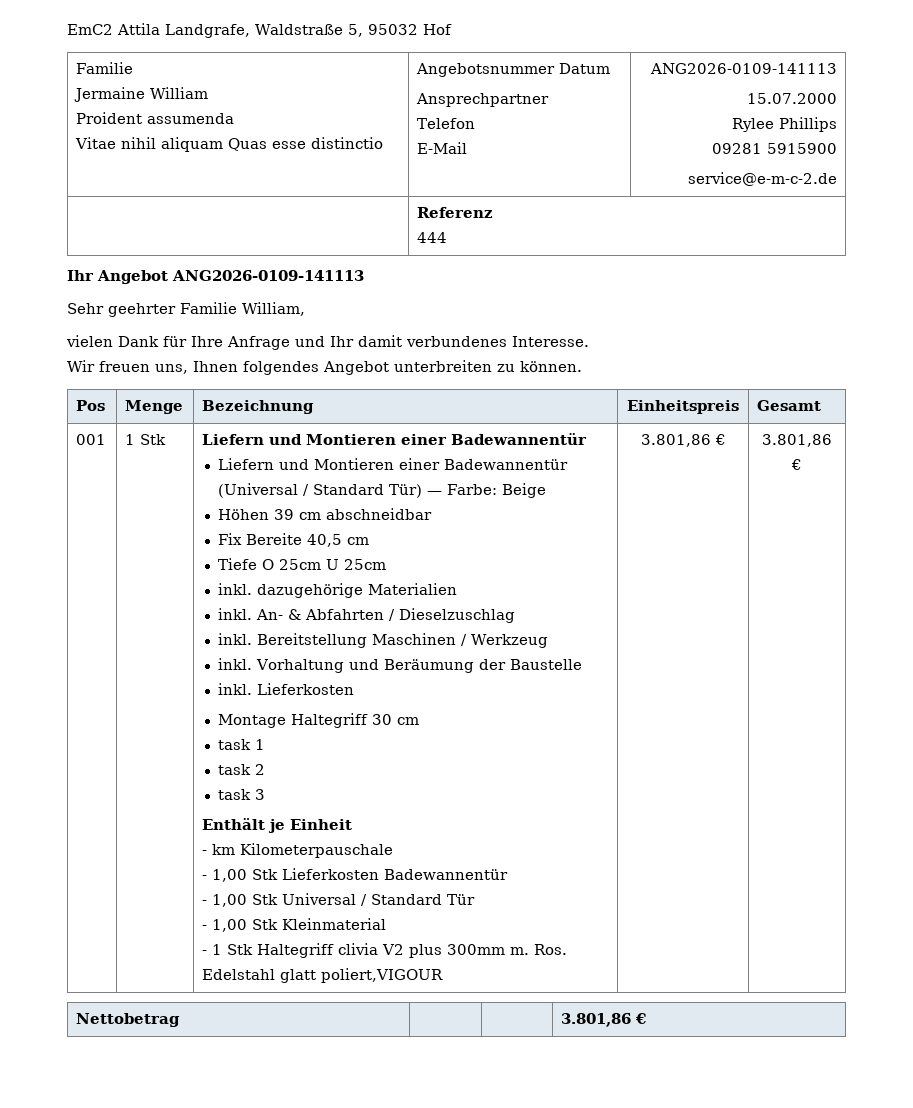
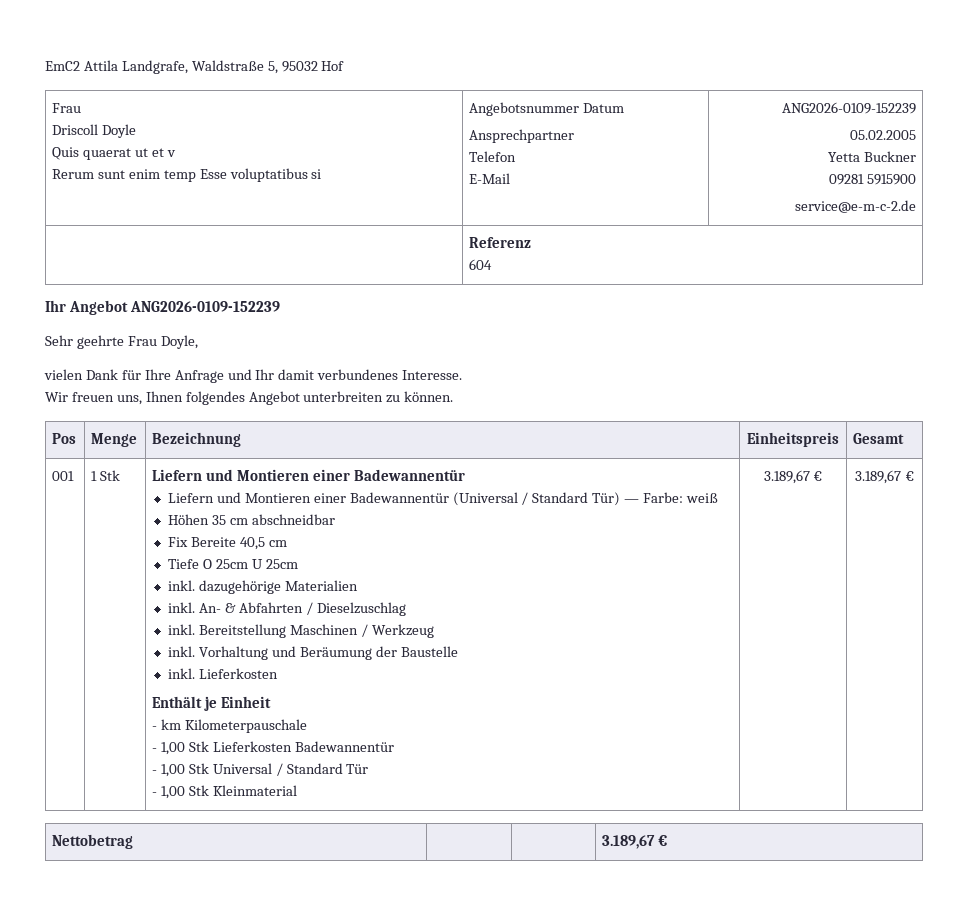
  EmC2 Attila Landgrafe, Waldstraße 5, 95032 Hof
- Familie
- Jermaine William
- Proident assumenda
- Vitae nihil aliquam Quas esse distinctio | Angebotsnummer Datum
+ Frau
+ Driscoll Doyle
+ Quis quaerat ut et v
+ Rerum sunt enim temp Esse voluptatibus si | Angebotsnummer Datum
  Ansprechpartner
  Telefon
- E-Mail | ANG2026-0109-141113
- 15.07.2000
- Rylee Phillips
+ E-Mail | ANG2026-0109-152239
+ 05.02.2005
+ Yetta Buckner
  | Referenz
- 444
+ 604
- Ihr Angebot ANG2026-0109-141113
+ Ihr Angebot ANG2026-0109-152239
- Sehr geehrter Familie William,
+ Sehr geehrte Frau Doyle,
- Liefern und Montieren einer Badewannentür (Universal / Standard Tür) — Farbe: Beige
+ Liefern und Montieren einer Badewannentür (Universal / Standard Tür) — Farbe: weiß
- Höhen 39 cm abschneidbar
+ Höhen 35 cm abschneidbar
- Montage Haltegriff 30 cm
- task 1
- task 2
- task 3
- - 1,00 Stk Kleinmaterial
- - 1 Stk Haltegriff clivia V2 plus 300mm m. Ros. Edelstahl glatt poliert,VIGOUR | 3.801,86 € | 3.801,86 €
+ - 1,00 Stk Kleinmaterial | 3.189,67 € | 3.189,67 €
- Nettobetrag | | | 3.801,86 €
+ Nettobetrag | | | 3.189,67 €

